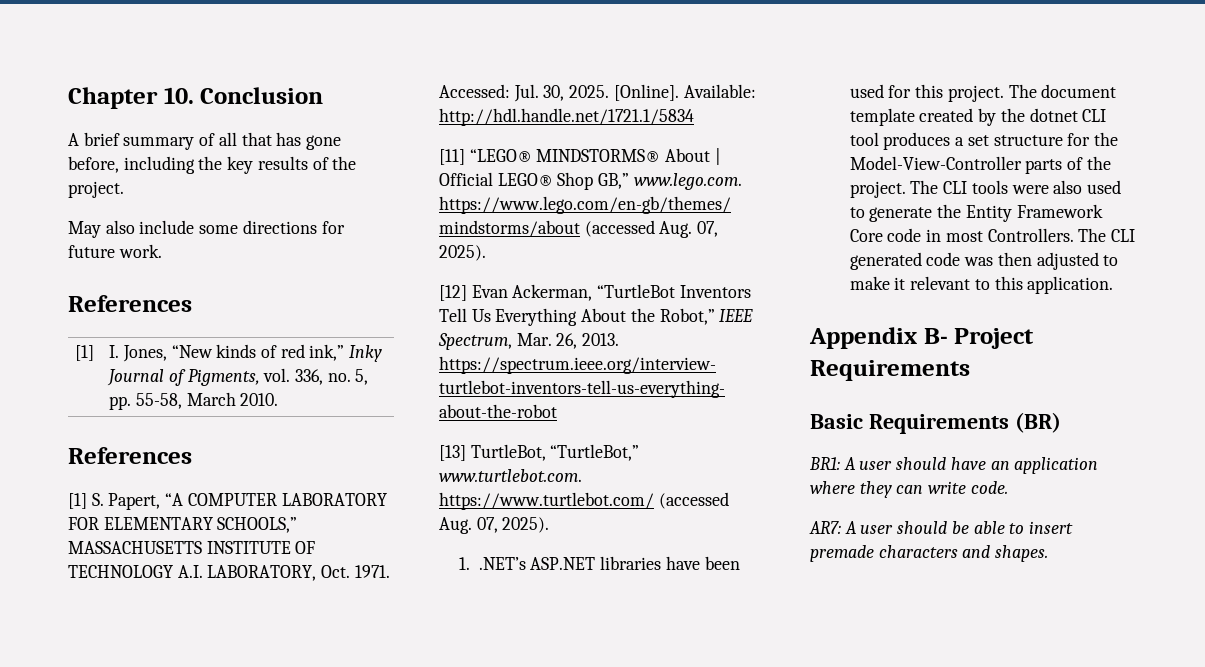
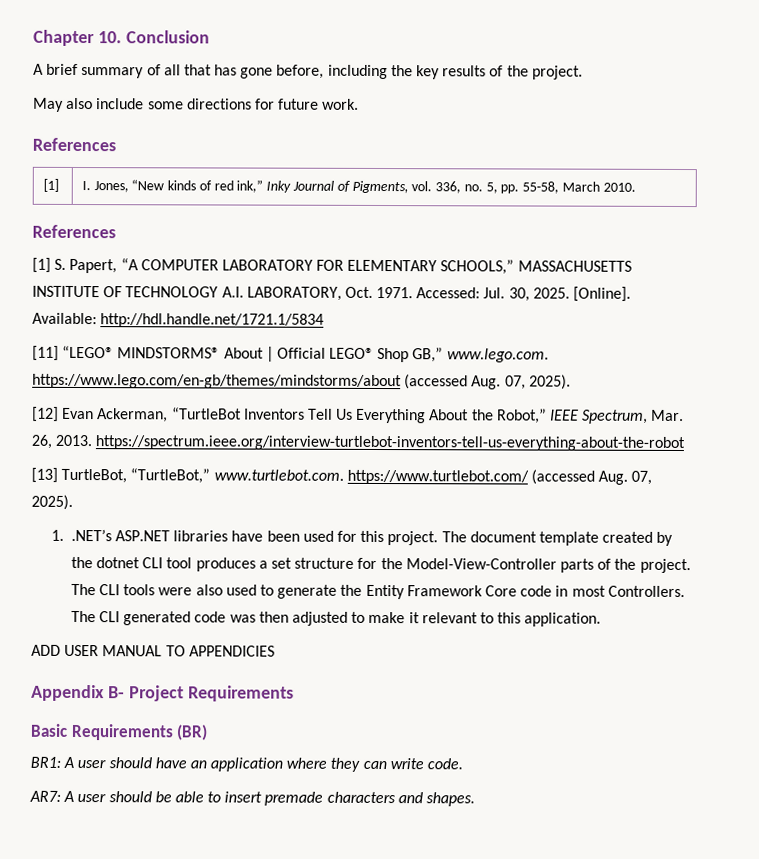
+ ADD USER MANUAL TO APPENDICIES

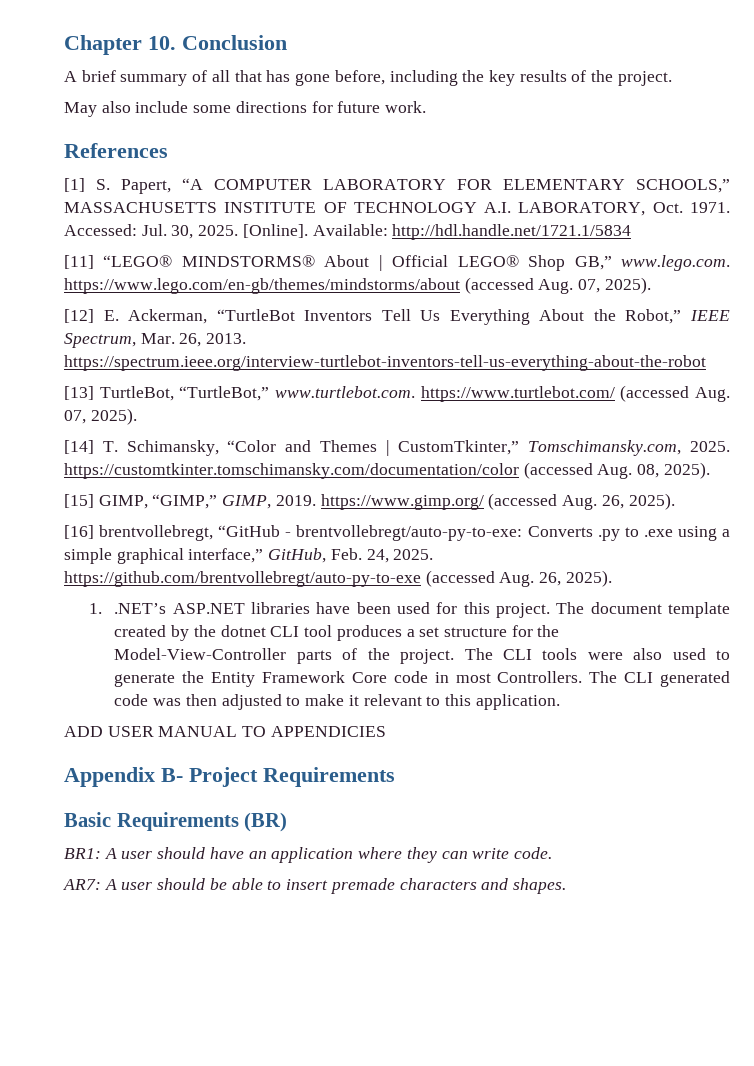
- [1] | I. Jones, “New kinds of red ink,” Inky Journal of Pigments, vol. 336, no. 5, pp. 55-58, March 2010.
- References
- [12] Evan Ackerman, “TurtleBot Inventors Tell Us Everything About the Robot,” IEEE Spectrum, Mar. 26, 2013. https://spectrum.ieee.org/interview-turtlebot-inventors-tell-us-everything-about-the-robot
+ [12] E. Ackerman, “TurtleBot Inventors Tell Us Everything About the Robot,” IEEE Spectrum, Mar. 26, 2013. https://spectrum.ieee.org/interview-turtlebot-inventors-tell-us-everything-about-the-robot
+ [14] T. Schimansky, “Color and Themes | CustomTkinter,” Tomschimansky.com, 2025. https://customtkinter.tomschimansky.com/documentation/color (accessed Aug. 08, 2025).
+ [15] GIMP, “GIMP,” GIMP, 2019. https://www.gimp.org/ (accessed Aug. 26, 2025).
+ [16] brentvollebregt, “GitHub - brentvollebregt/auto-py-to-exe: Converts .py to .exe using a simple graphical interface,” GitHub, Feb. 24, 2025. https://github.com/brentvollebregt/auto-py-to-exe (accessed Aug. 26, 2025).

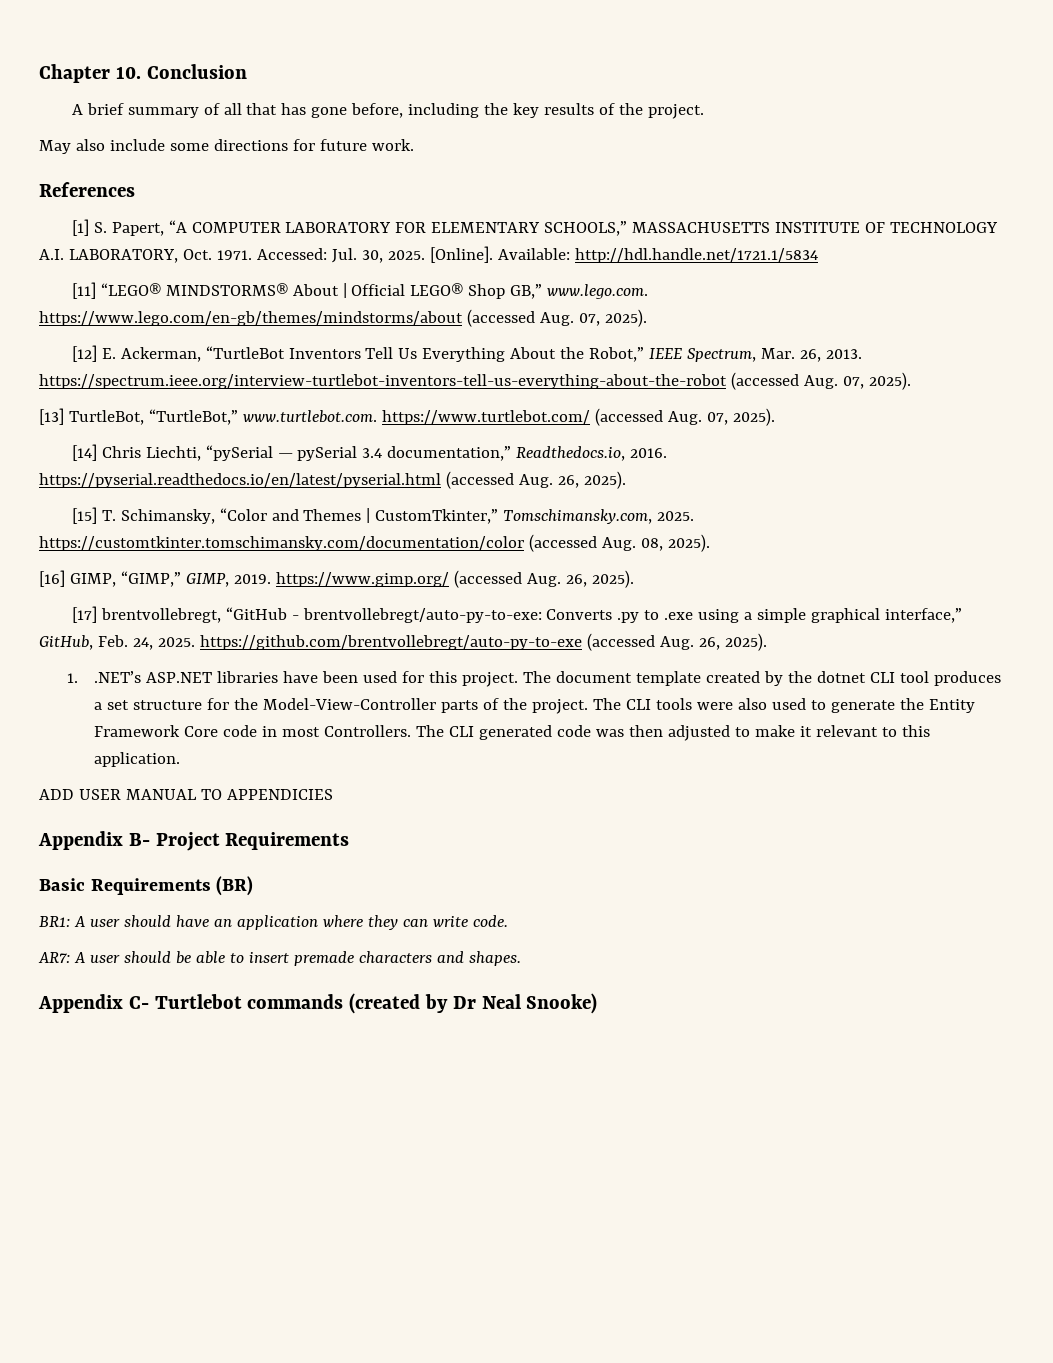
- [12] E. Ackerman, “TurtleBot Inventors Tell Us Everything About the Robot,” IEEE Spectrum, Mar. 26, 2013. https://spectrum.ieee.org/interview-turtlebot-inventors-tell-us-everything-about-the-robot
+ [12] E. Ackerman, “TurtleBot Inventors Tell Us Everything About the Robot,” IEEE Spectrum, Mar. 26, 2013. https://spectrum.ieee.org/interview-turtlebot-inventors-tell-us-everything-about-the-robot (accessed Aug. 07, 2025).
- [14] T. Schimansky, “Color and Themes | CustomTkinter,” Tomschimansky.com, 2025. https://customtkinter.tomschimansky.com/documentation/color (accessed Aug. 08, 2025).
+ [14] Chris Liechti, “pySerial — pySerial 3.4 documentation,” Readthedocs.io, 2016. https://pyserial.readthedocs.io/en/latest/pyserial.html (accessed Aug. 26, 2025).
+ [15] T. Schimansky, “Color and Themes | CustomTkinter,” Tomschimansky.com, 2025. https://customtkinter.tomschimansky.com/documentation/color (accessed Aug. 08, 2025).
- [15] GIMP, “GIMP,” GIMP, 2019. https://www.gimp.org/ (accessed Aug. 26, 2025).
+ [16] GIMP, “GIMP,” GIMP, 2019. https://www.gimp.org/ (accessed Aug. 26, 2025).
- [16] brentvollebregt, “GitHub - brentvollebregt/auto-py-to-exe: Converts .py to .exe using a simple graphical interface,” GitHub, Feb. 24, 2025. https://github.com/brentvollebregt/auto-py-to-exe (accessed Aug. 26, 2025).
+ [17] brentvollebregt, “GitHub - brentvollebregt/auto-py-to-exe: Converts .py to .exe using a simple graphical interface,” GitHub, Feb. 24, 2025. https://github.com/brentvollebregt/auto-py-to-exe (accessed Aug. 26, 2025).
+ Appendix C- Turtlebot commands (created by Dr Neal Snooke)

